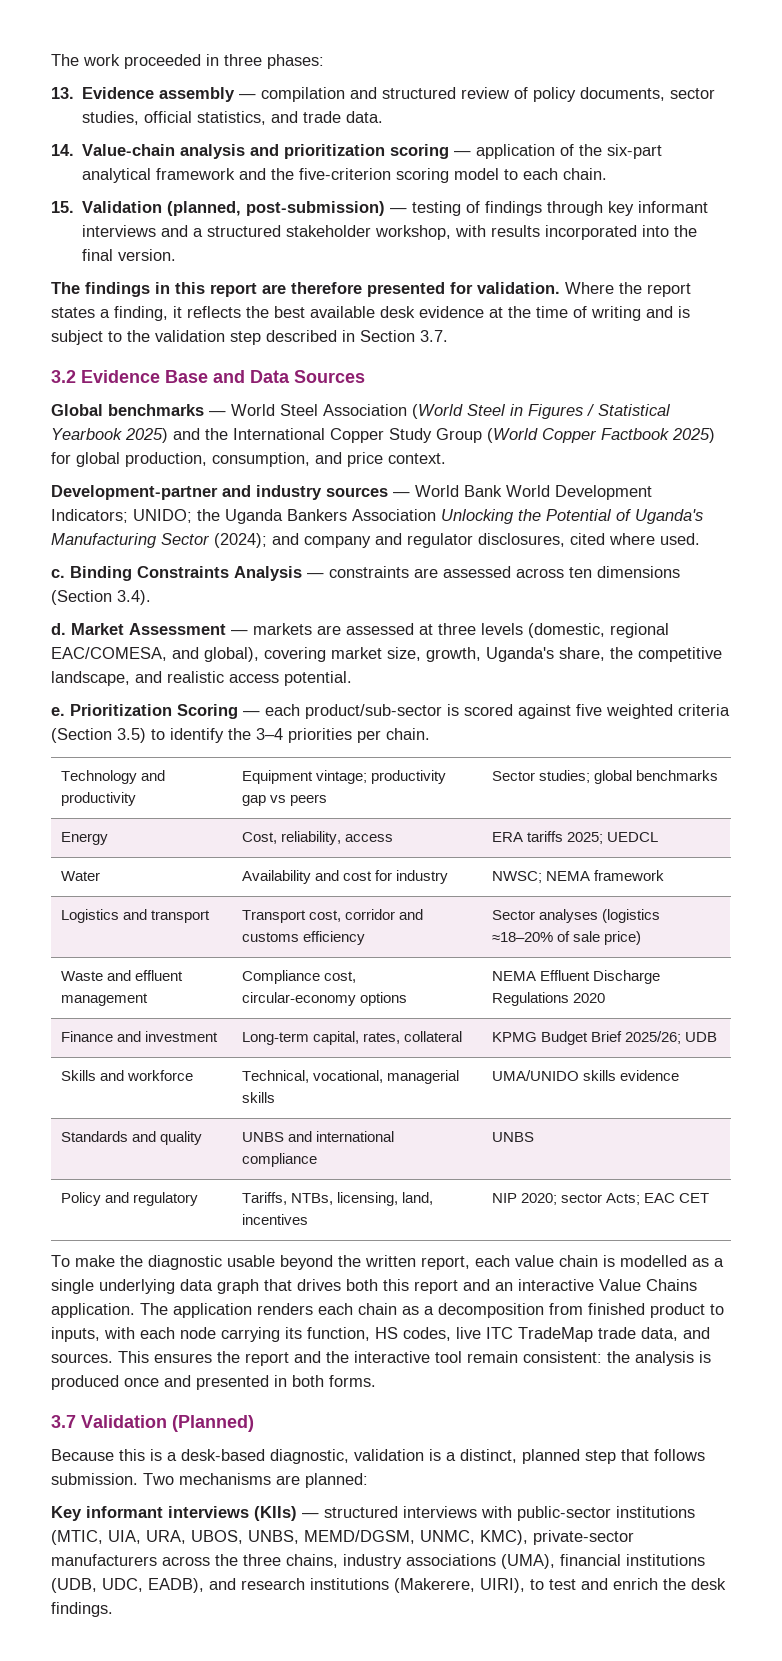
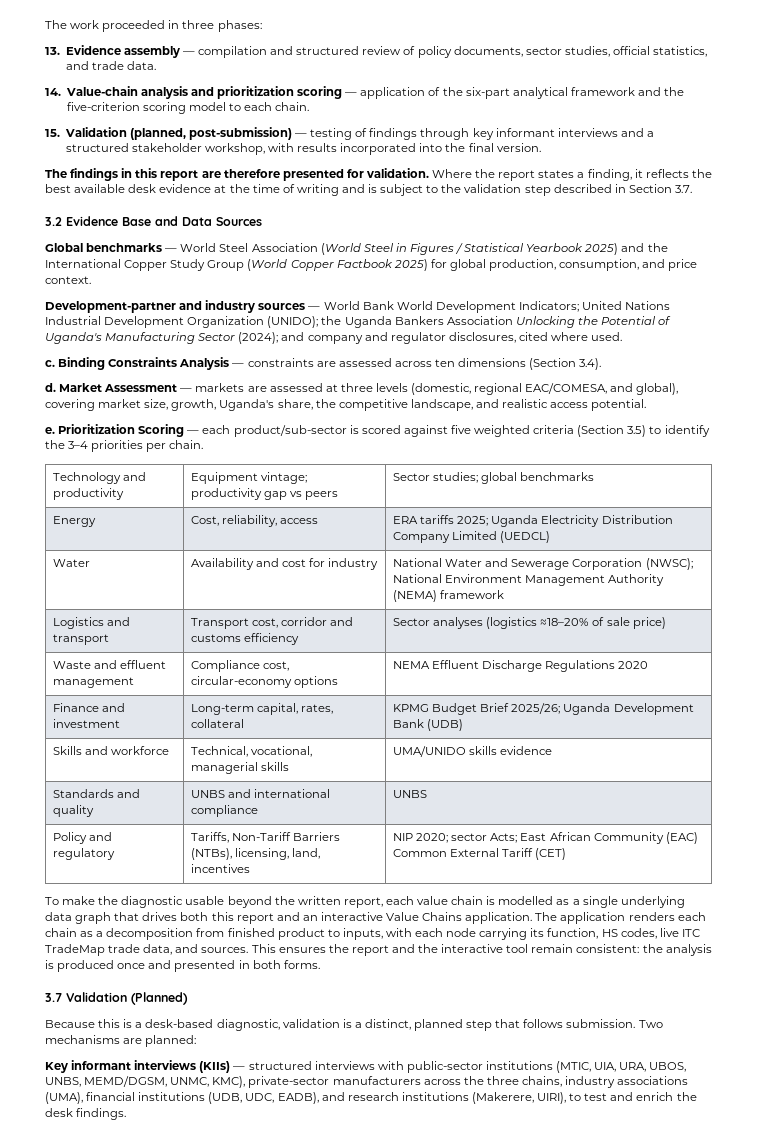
- Development-partner and industry sources — World Bank World Development Indicators; UNIDO; the Uganda Bankers Association Unlocking the Potential of Uganda's Manufacturing Sector (2024); and company and regulator disclosures, cited where used.
+ Development-partner and industry sources — World Bank World Development Indicators; United Nations Industrial Development Organization (UNIDO); the Uganda Bankers Association Unlocking the Potential of Uganda's Manufacturing Sector (2024); and company and regulator disclosures, cited where used.
- Energy | Cost, reliability, access | ERA tariffs 2025; UEDCL
+ Energy | Cost, reliability, access | ERA tariffs 2025; Uganda Electricity Distribution Company Limited (UEDCL)
- Water | Availability and cost for industry | NWSC; NEMA framework
+ Water | Availability and cost for industry | National Water and Sewerage Corporation (NWSC); National Environment Management Authority (NEMA) framework
- Finance and investment | Long-term capital, rates, collateral | KPMG Budget Brief 2025/26; UDB
+ Finance and investment | Long-term capital, rates, collateral | KPMG Budget Brief 2025/26; Uganda Development Bank (UDB)
- Policy and regulatory | Tariffs, NTBs, licensing, land, incentives | NIP 2020; sector Acts; EAC CET
+ Policy and regulatory | Tariffs, Non-Tariff Barriers (NTBs), licensing, land, incentives | NIP 2020; sector Acts; East African Community (EAC) Common External Tariff (CET)

